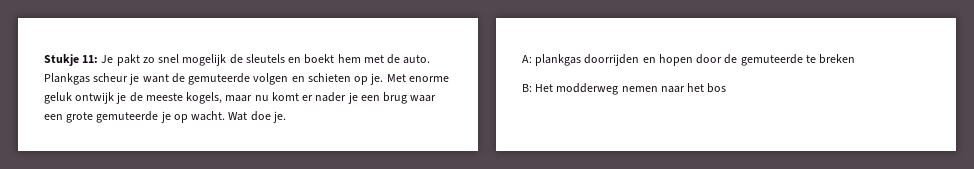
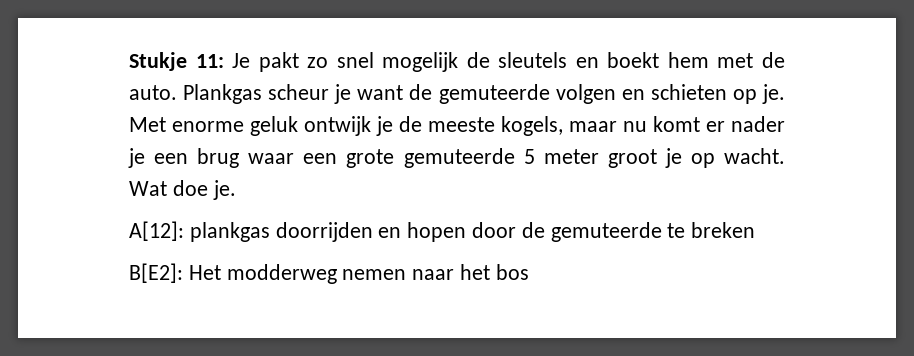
- Met enorme geluk ontwijk je de meeste kogels, maar nu komt er nader je een brug waar een grote gemuteerde je op wacht.
+ Met enorme geluk ontwijk je de meeste kogels, maar nu komt er nader je een brug waar een grote gemuteerde 5 meter groot je op wacht.
- A: plankgas doorrijden en hopen door de gemuteerde te breken
+ A[12]: plankgas doorrijden en hopen door de gemuteerde te breken
- B: Het modderweg nemen naar het bos
+ B[E2]: Het modderweg nemen naar het bos

